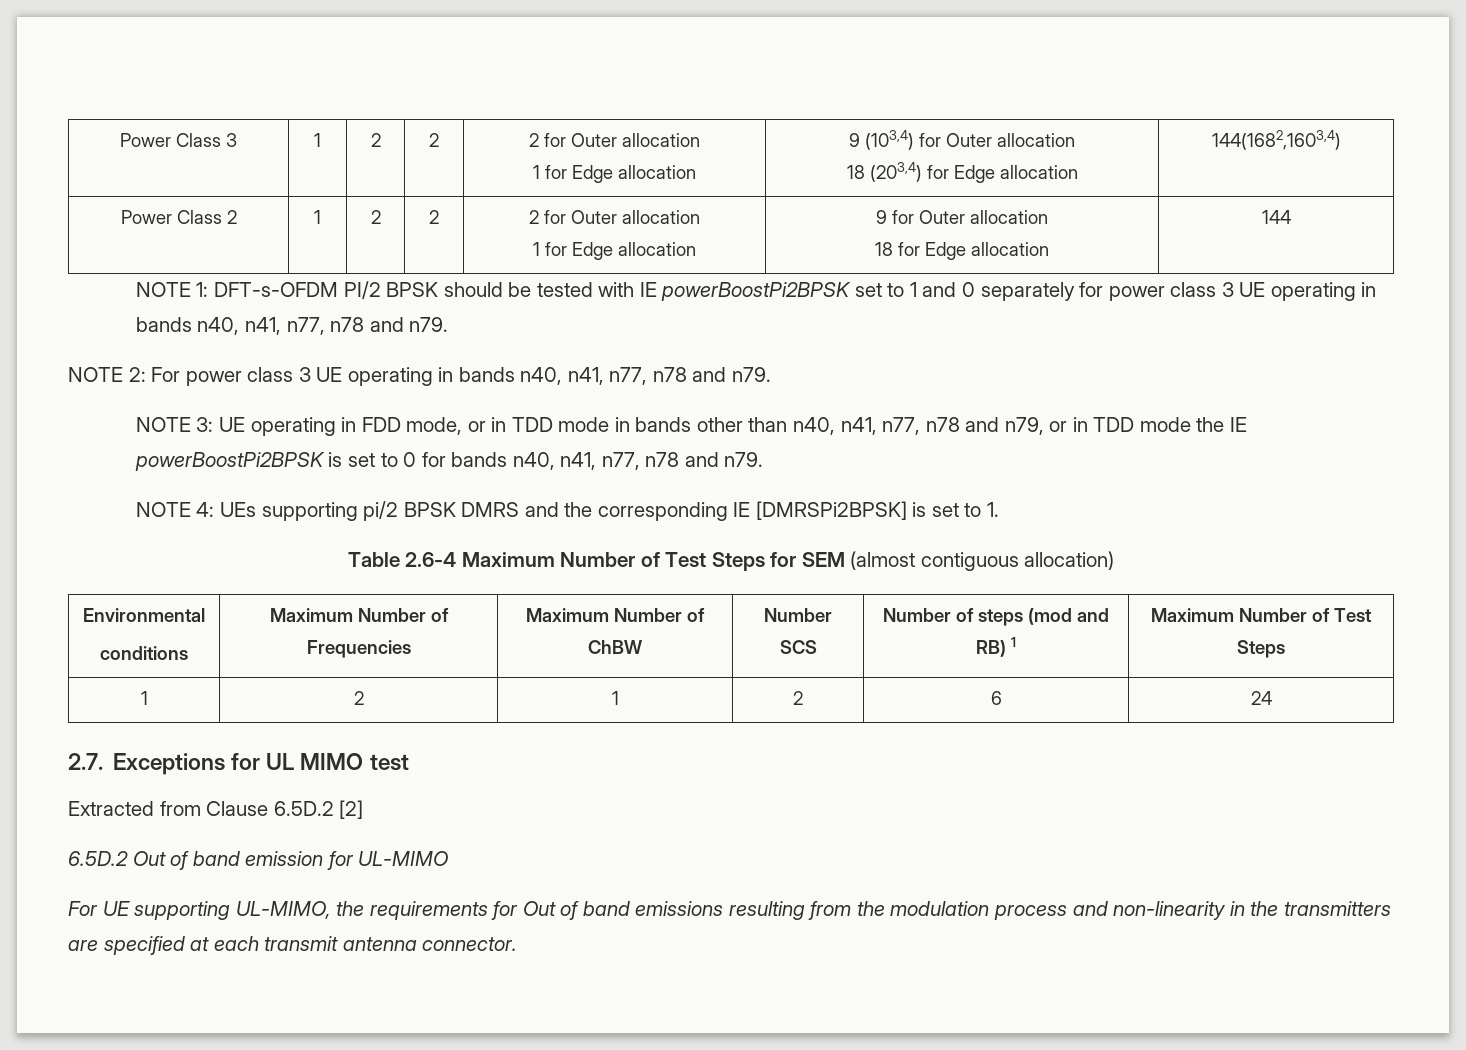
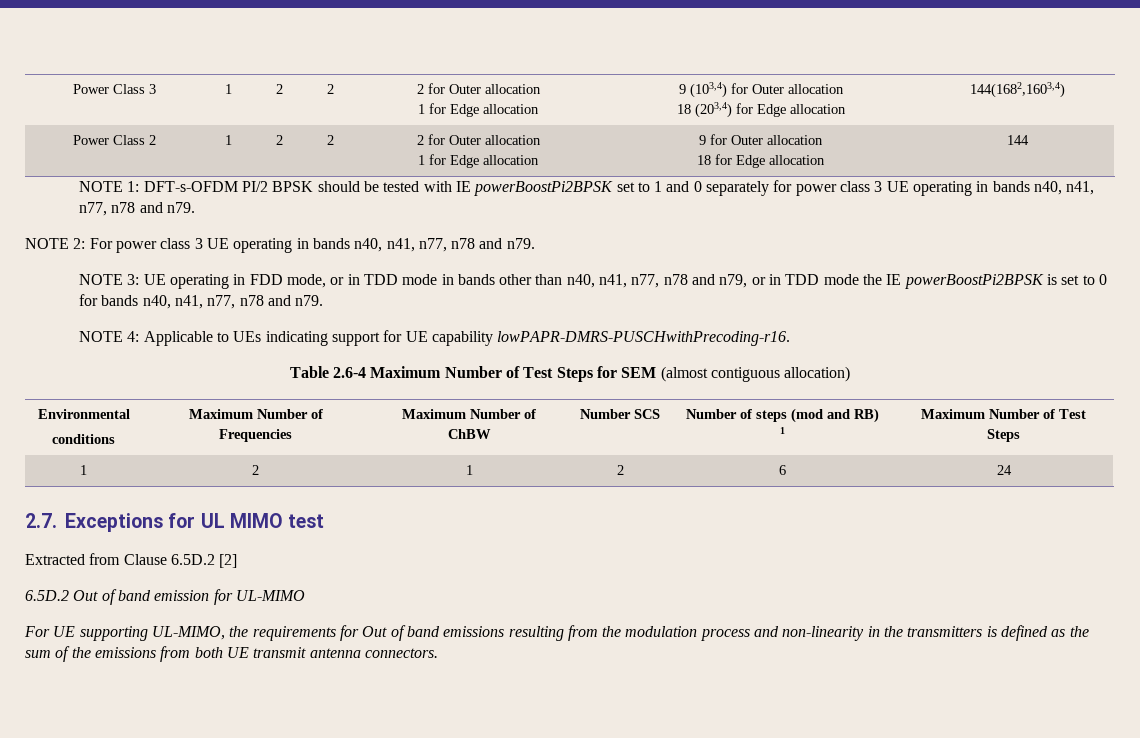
- NOTE 4: UEs supporting pi/2 BPSK DMRS and the corresponding IE [DMRSPi2BPSK] is set to 1.
+ NOTE 4: Applicable to UEs indicating support for UE capability lowPAPR-DMRS-PUSCHwithPrecoding-r16.
- For UE supporting UL-MIMO, the requirements for Out of band emissions resulting from the modulation process and non-linearity in the transmitters are specified at each transmit antenna connector.
+ For UE supporting UL-MIMO, the requirements for Out of band emissions resulting from the modulation process and non-linearity in the transmitters is defined as the sum of the emissions from both UE transmit antenna connectors.

